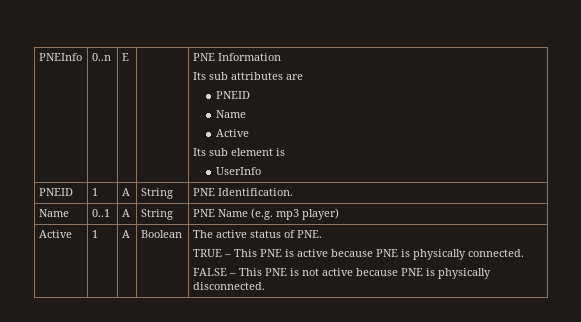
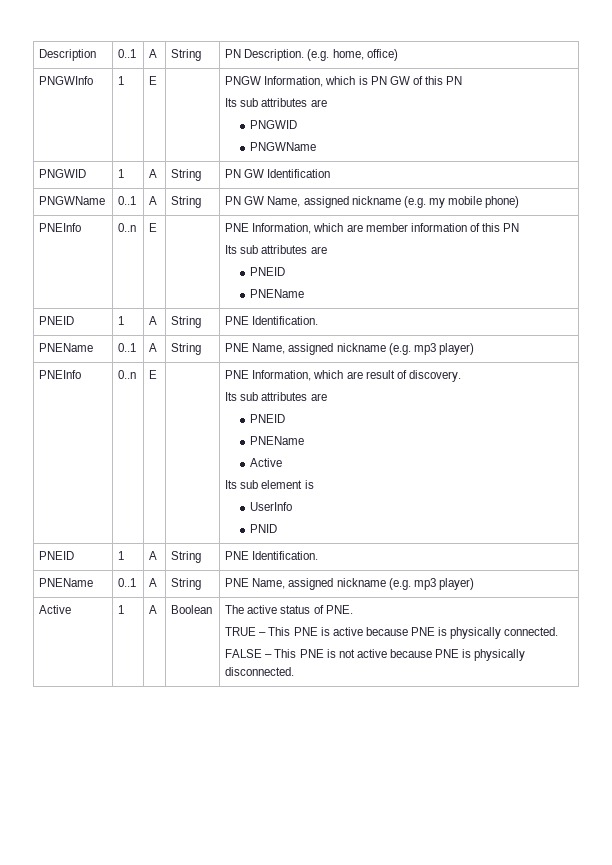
- PNEInfo | 0..n | E | | PNE Information
+ Description | 0..1 | A | String | PN Description. (e.g. home, office)
+ PNGWInfo | 1 | E | | PNGW Information, which is PN GW of this PN
+ Its sub attributes are
+ PNGWID
+ PNGWName
+ PNGWID | 1 | A | String | PN GW Identification
+ PNGWName | 0..1 | A | String | PN GW Name, assigned nickname (e.g. my mobile phone)
+ PNEInfo | 0..n | E | | PNE Information, which are member information of this PN
  Its sub attributes are
  PNEID
- Name
+ PNEName
+ PNEID | 1 | A | String | PNE Identification.
+ PNEName | 0..1 | A | String | PNE Name, assigned nickname (e.g. mp3 player)
+ PNEInfo | 0..n | E | | PNE Information, which are result of discovery.
+ Its sub attributes are
+ PNEID
+ PNEName
  Active
  Its sub element is
  UserInfo
+ PNID
  PNEID | 1 | A | String | PNE Identification.
- Name | 0..1 | A | String | PNE Name (e.g. mp3 player)
+ PNEName | 0..1 | A | String | PNE Name, assigned nickname (e.g. mp3 player)

